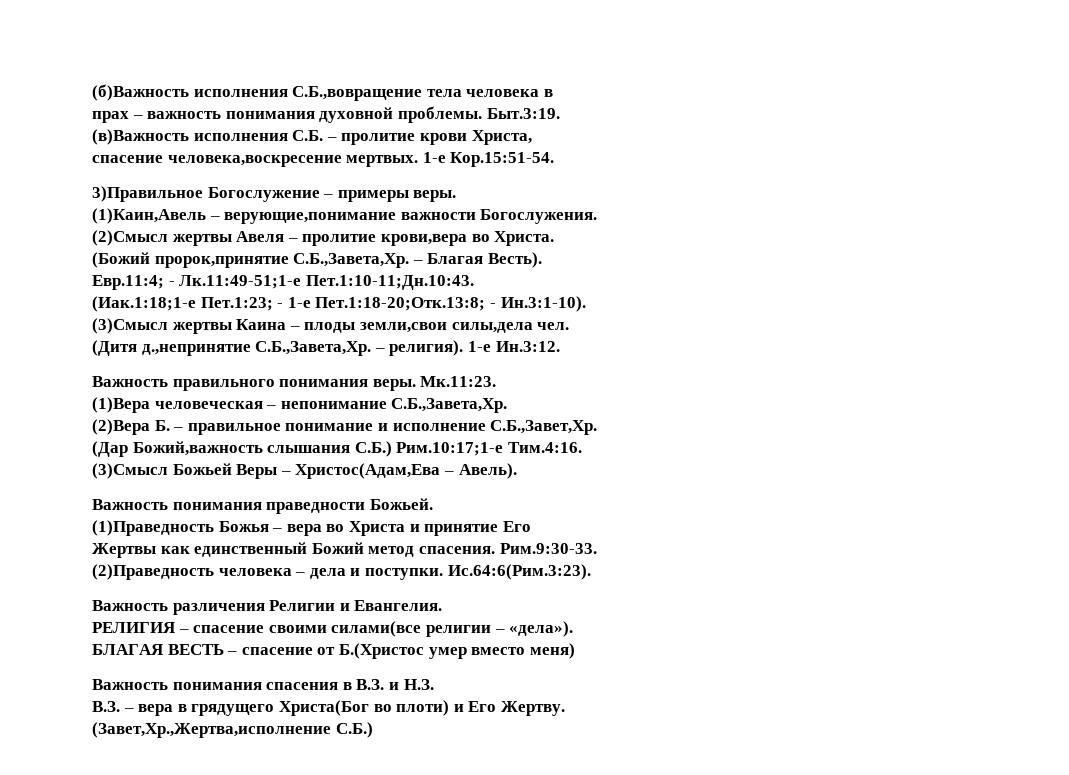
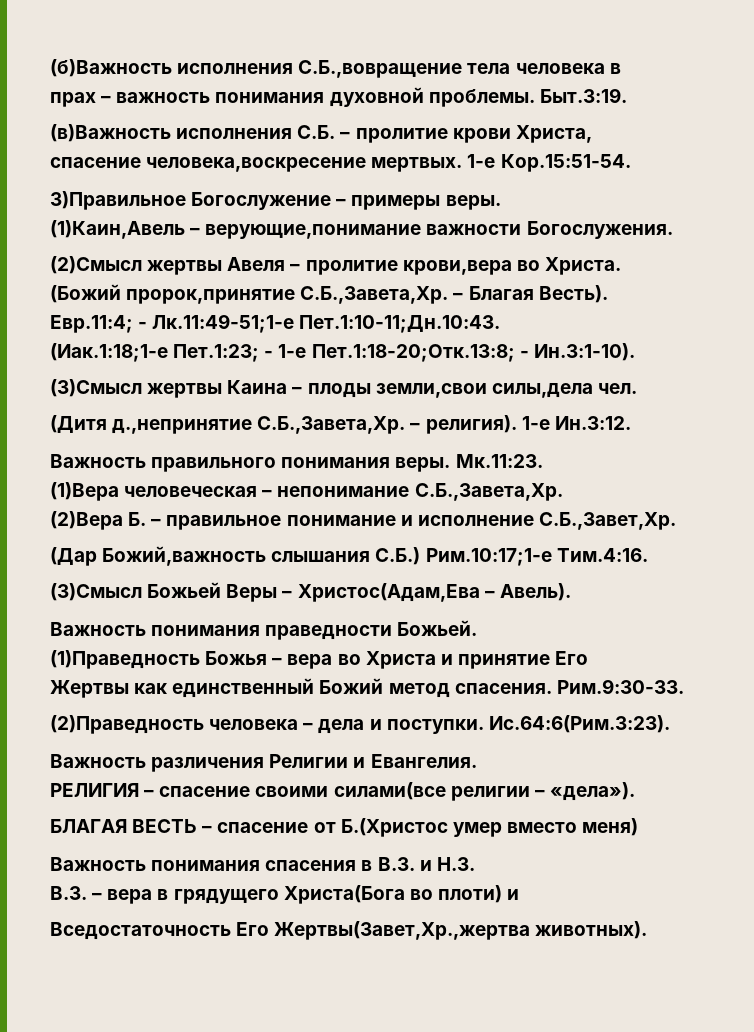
- В.З. – вера в грядущего Христа(Бог во плоти) и Его Жертву.
- (Завет,Хр.,Жертва,исполнение С.Б.)
+ В.З. – вера в грядущего Христа(Бога во плоти) и
+ Вседостаточность Его Жертвы(Завет,Хр.,жертва животных).

